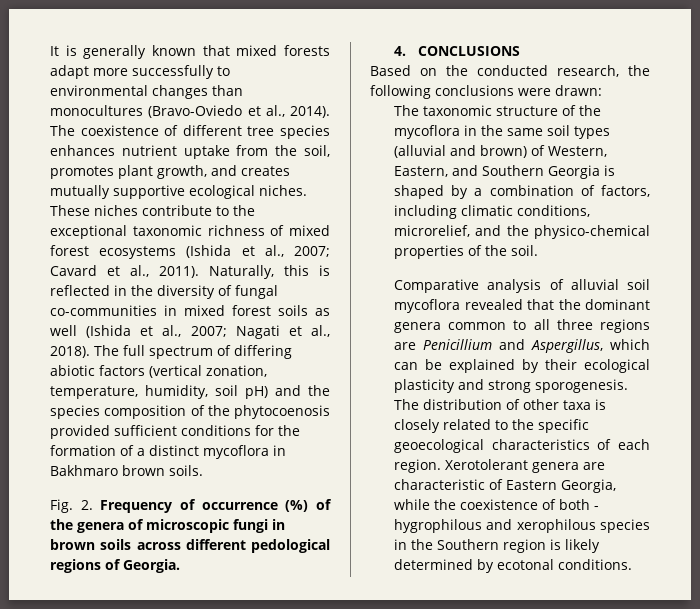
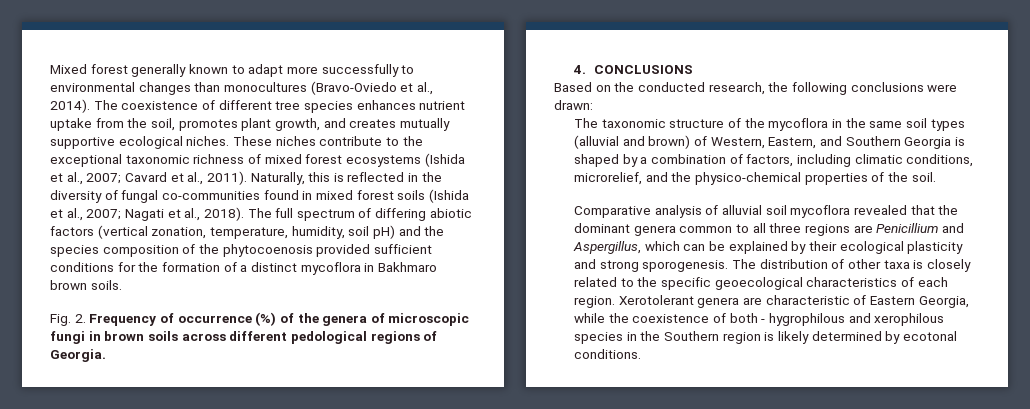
- It is generally known that mixed forests adapt more successfully to environmental changes than monocultures (Bravo-Oviedo et al., 2014).
+ Mixed forest generally known to adapt more successfully to environmental changes than monocultures (Bravo-Oviedo et al., 2014).
- Naturally, this is reflected in the diversity of fungal co-communities in mixed forest soils as well (Ishida et al., 2007; Nagati et al., 2018).
+ Naturally, this is reflected in the diversity of fungal co-communities found in mixed forest soils (Ishida et al., 2007; Nagati et al., 2018).

